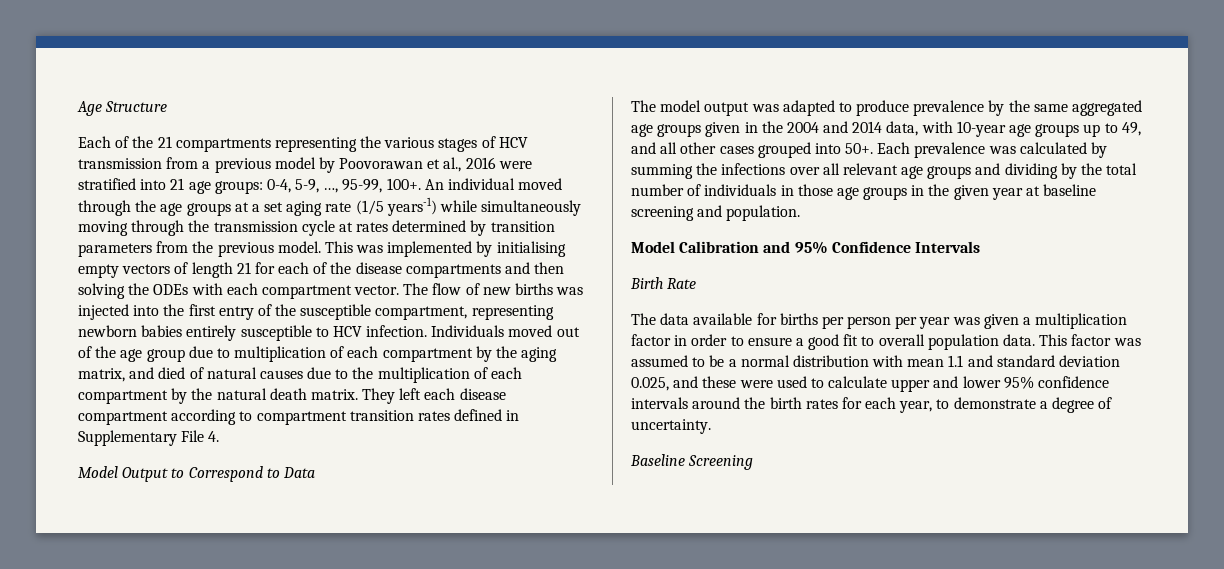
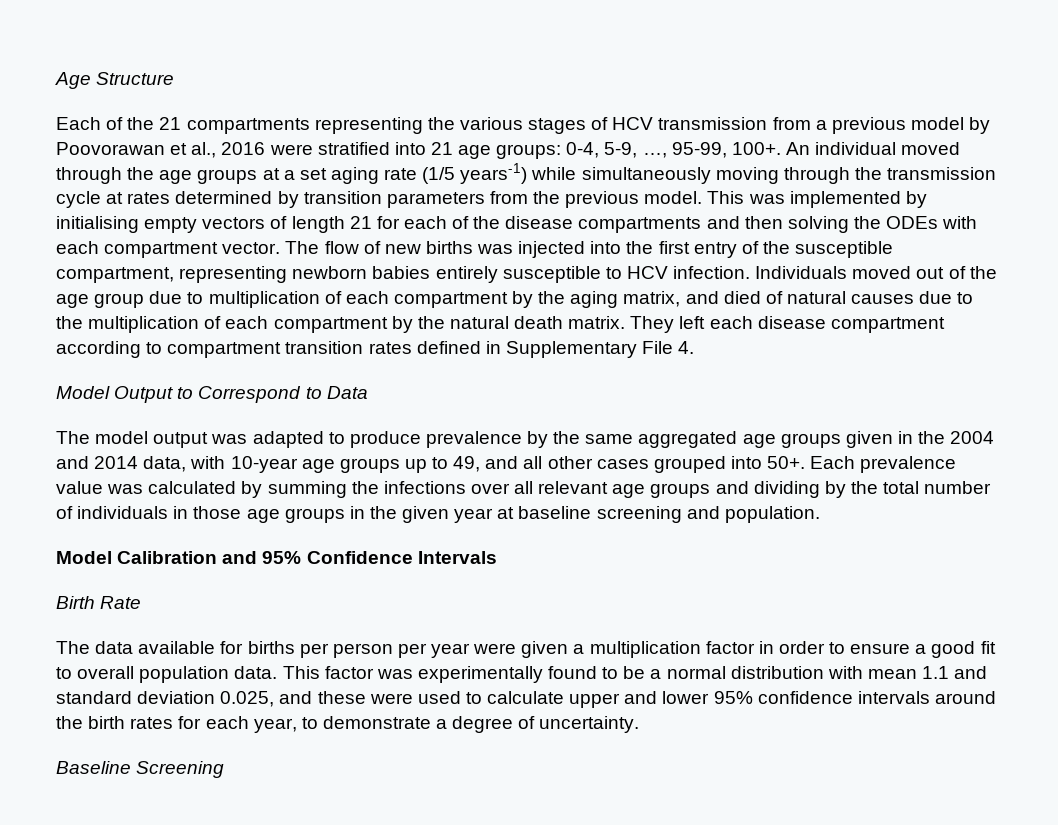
- Each prevalence was calculated by summing the infections over all relevant age groups and dividing by the total number of individuals in those age groups in the given year at baseline screening and population.
+ Each prevalence value was calculated by summing the infections over all relevant age groups and dividing by the total number of individuals in those age groups in the given year at baseline screening and population.
- The data available for births per person per year was given a multiplication factor in order to ensure a good fit to overall population data.
+ The data available for births per person per year were given a multiplication factor in order to ensure a good fit to overall population data.
- This factor was assumed to be a normal distribution with mean 1.1 and standard deviation 0.025, and these were used to calculate upper and lower 95% confidence intervals around the birth rates for each year, to demonstrate a degree of uncertainty.
+ This factor was experimentally found to be a normal distribution with mean 1.1 and standard deviation 0.025, and these were used to calculate upper and lower 95% confidence intervals around the birth rates for each year, to demonstrate a degree of uncertainty.

